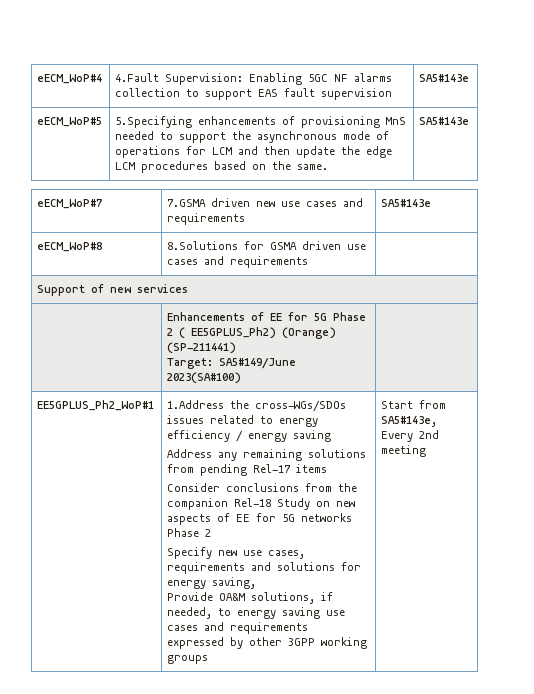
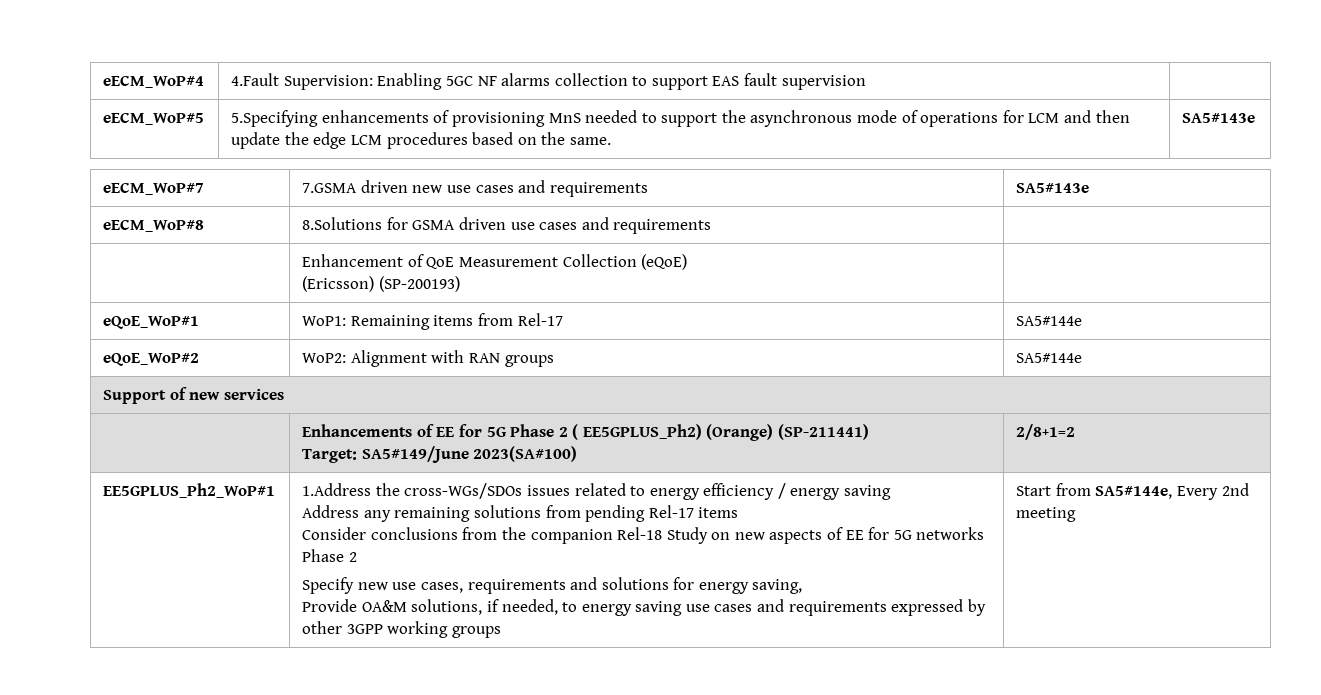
- eECM_WoP#4 | 4.Fault Supervision: Enabling 5GC NF alarms collection to support EAS fault supervision | SA5#143e
+ eECM_WoP#4 | 4.Fault Supervision: Enabling 5GC NF alarms collection to support EAS fault supervision |
+ | Enhancement of QoE Measurement Collection (eQoE)
+ (Ericsson) (SP-200193) |
+ eQoE_WoP#1 | WoP1: Remaining items from Rel-17 | SA5#144e
+ eQoE_WoP#2 | WoP2: Alignment with RAN groups | SA5#144e
  | Enhancements of EE for 5G Phase 2 ( EE5GPLUS_Ph2) (Orange) (SP-211441)
- Target: SA5#149/June 2023(SA#100) |
+ Target: SA5#149/June 2023(SA#100) | 2/8+1=2
- Start from SA5#143e, Every 2nd meeting
+ Start from SA5#144e, Every 2nd meeting

